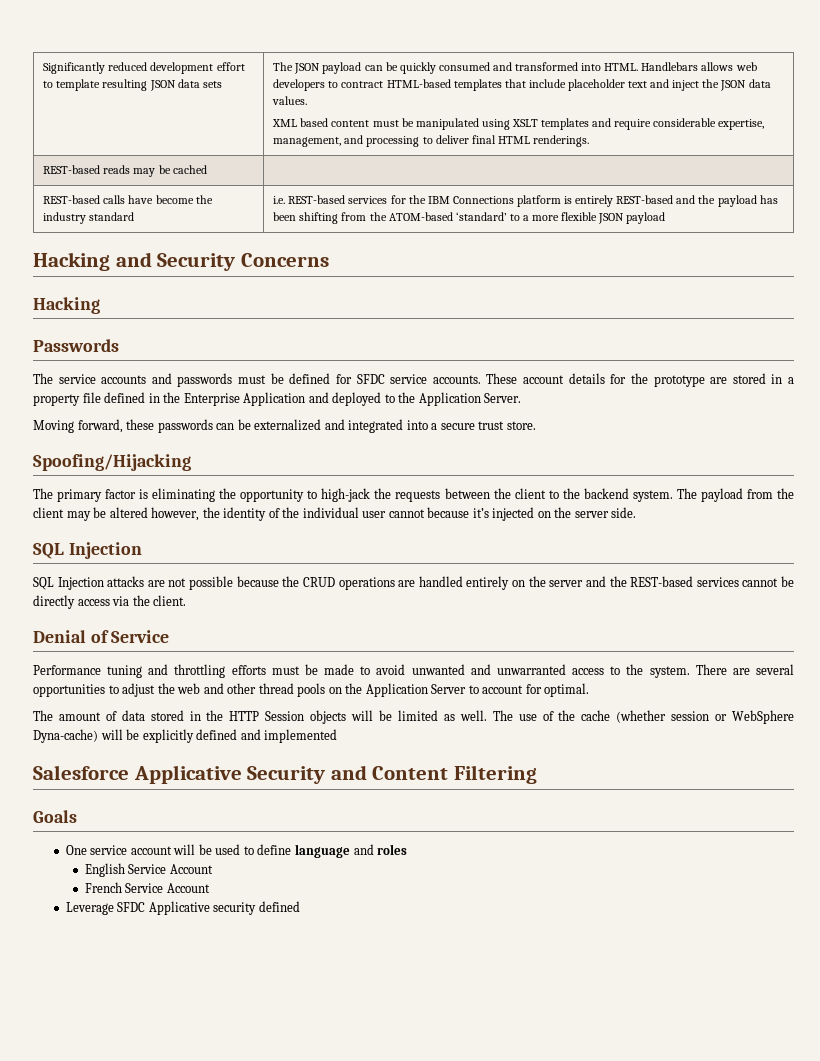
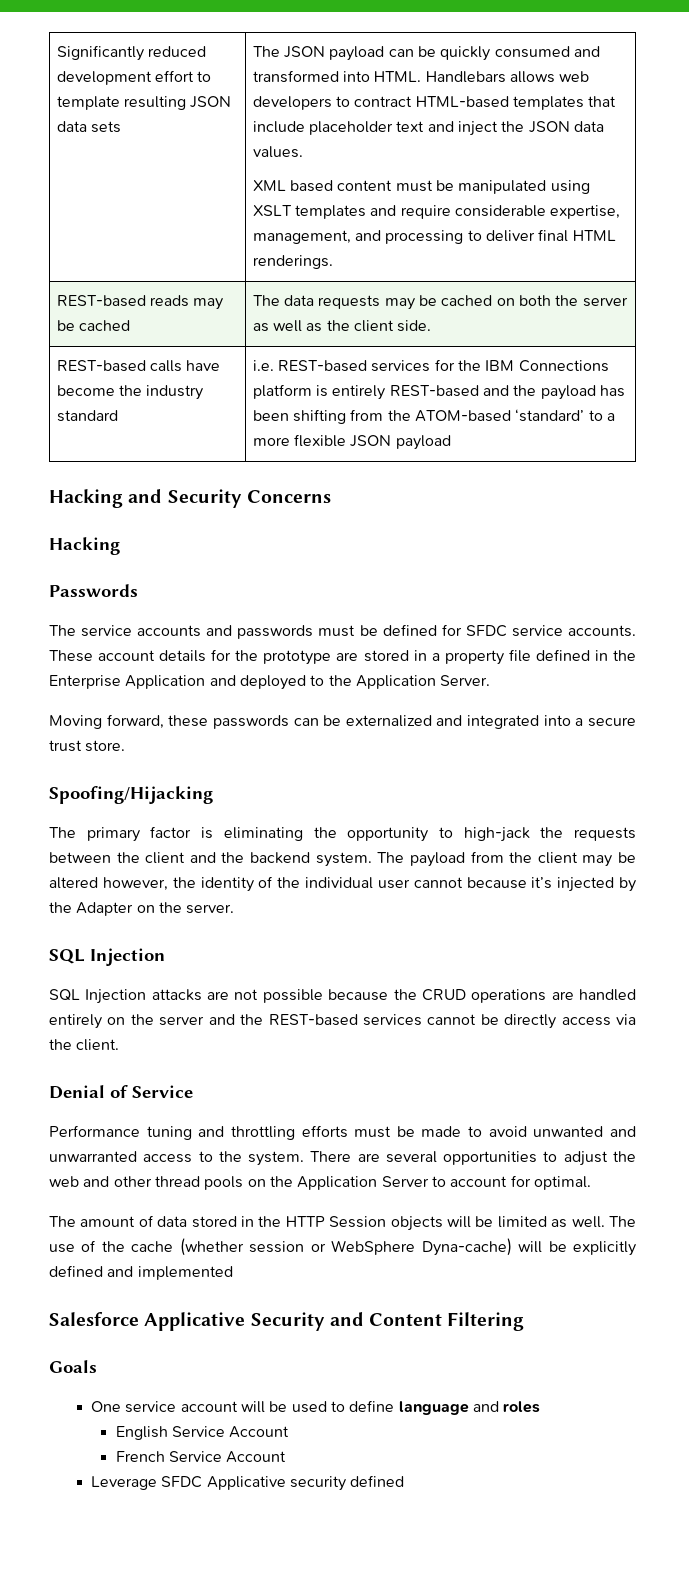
- REST-based reads may be cached |
+ REST-based reads may be cached | The data requests may be cached on both the server as well as the client side.
- The primary factor is eliminating the opportunity to high-jack the requests between the client to the backend system.
+ The primary factor is eliminating the opportunity to high-jack the requests between the client and the backend system.
- The payload from the client may be altered however, the identity of the individual user cannot because it’s injected on the server side.
+ The payload from the client may be altered however, the identity of the individual user cannot because it’s injected by the Adapter on the server.

